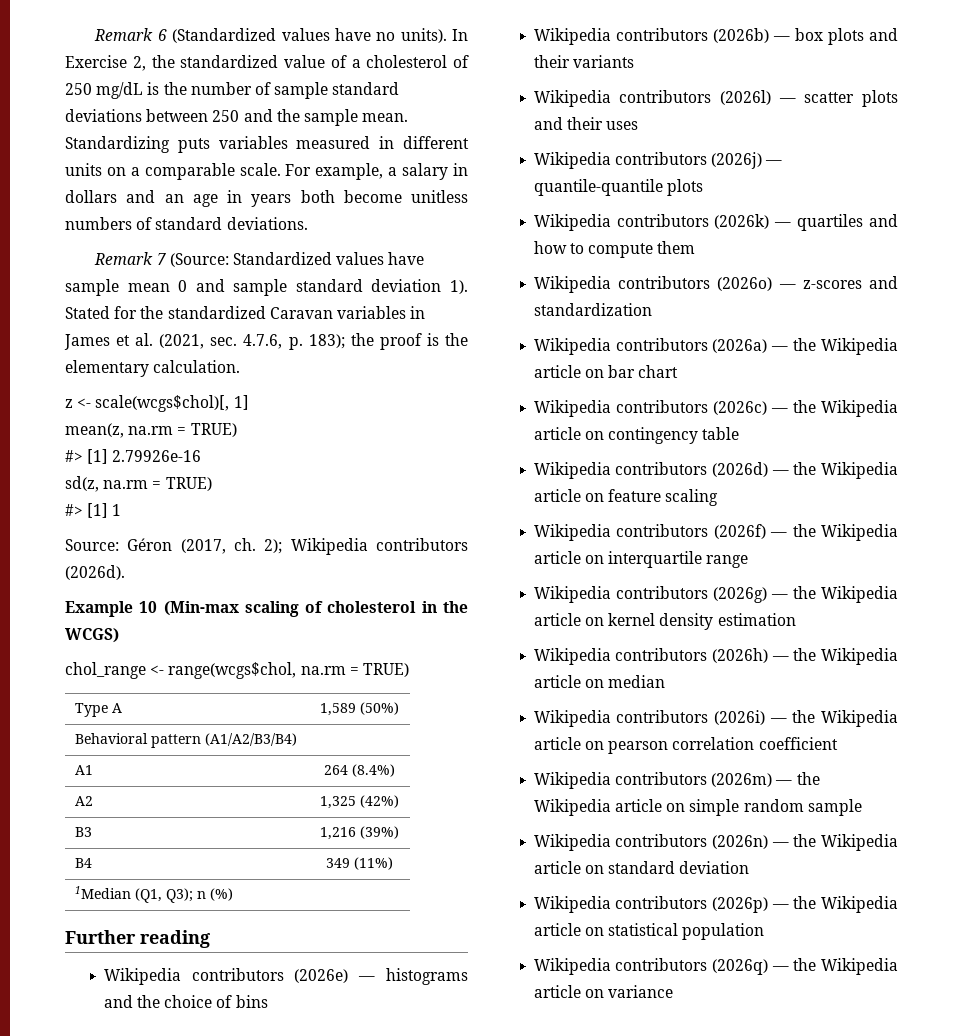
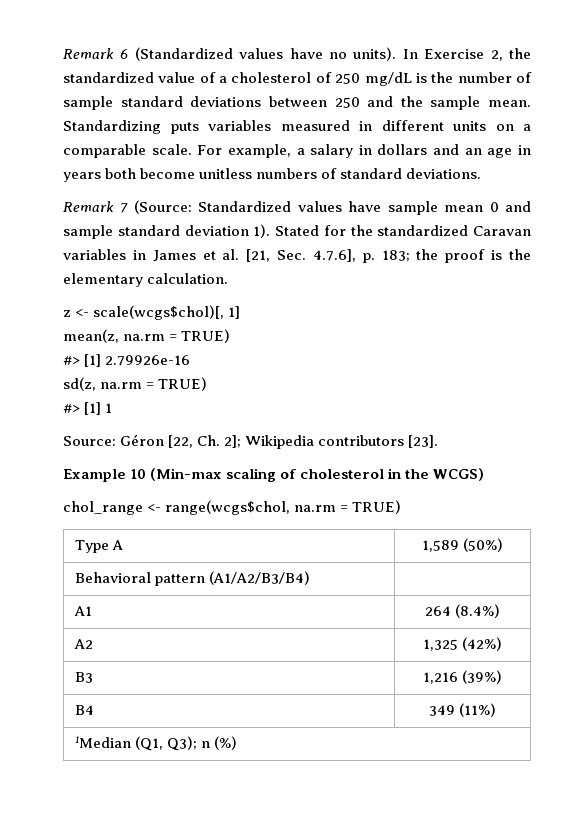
- Stated for the standardized Caravan variables in James et al. (2021, sec. 4.7.6, p. 183); the proof is the elementary calculation.
+ Stated for the standardized Caravan variables in James et al. [21, Sec. 4.7.6], p. 183; the proof is the elementary calculation.
- Source: Géron (2017, ch. 2); Wikipedia contributors (2026d).
+ Source: Géron [22, Ch. 2]; Wikipedia contributors [23].
- Further reading
- Wikipedia contributors (2026e) — histograms and the choice of bins
- Wikipedia contributors (2026b) — box plots and their variants
- Wikipedia contributors (2026l) — scatter plots and their uses
- Wikipedia contributors (2026j) — quantile-quantile plots
- Wikipedia contributors (2026k) — quartiles and how to compute them
- Wikipedia contributors (2026o) — z-scores and standardization
- Wikipedia contributors (2026a) — the Wikipedia article on bar chart
- Wikipedia contributors (2026c) — the Wikipedia article on contingency table
- Wikipedia contributors (2026d) — the Wikipedia article on feature scaling
- Wikipedia contributors (2026f) — the Wikipedia article on interquartile range
- Wikipedia contributors (2026g) — the Wikipedia article on kernel density estimation
- Wikipedia contributors (2026h) — the Wikipedia article on median
- Wikipedia contributors (2026i) — the Wikipedia article on pearson correlation coefficient
- Wikipedia contributors (2026m) — the Wikipedia article on simple random sample
- Wikipedia contributors (2026n) — the Wikipedia article on standard deviation
- Wikipedia contributors (2026p) — the Wikipedia article on statistical population
- Wikipedia contributors (2026q) — the Wikipedia article on variance

